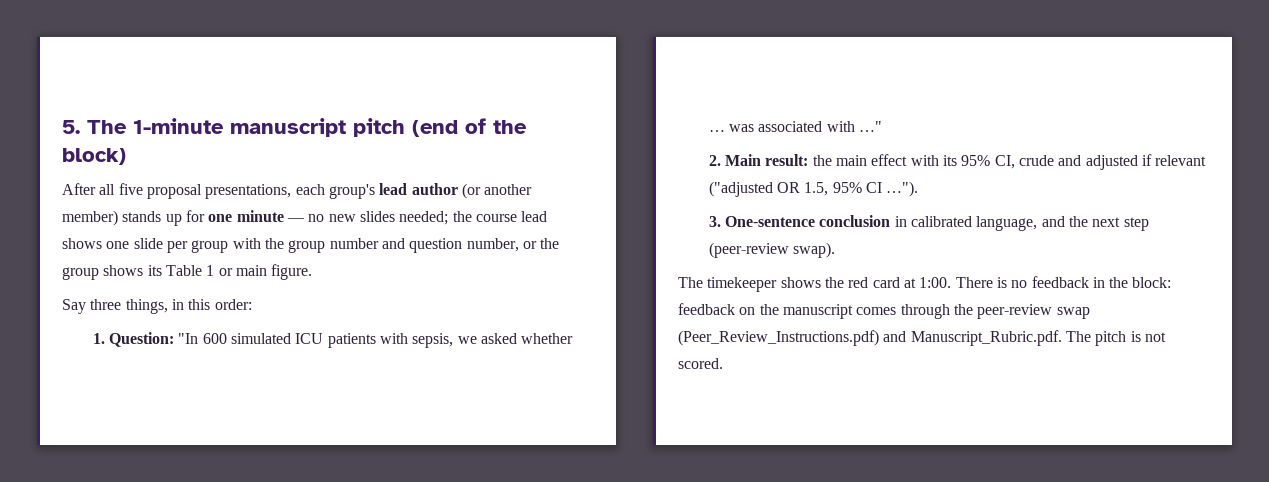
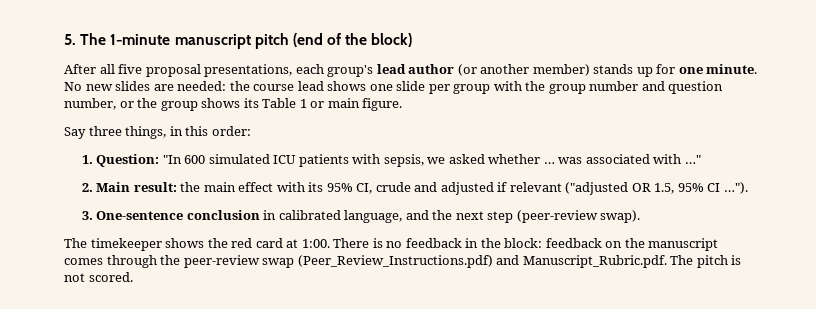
- After all five proposal presentations, each group's lead author (or another member) stands up for one minute — no new slides needed; the course lead shows one slide per group with the group number and question number, or the group shows its Table 1 or main figure.
+ After all five proposal presentations, each group's lead author (or another member) stands up for one minute. No new slides are needed: the course lead shows one slide per group with the group number and question number, or the group shows its Table 1 or main figure.

